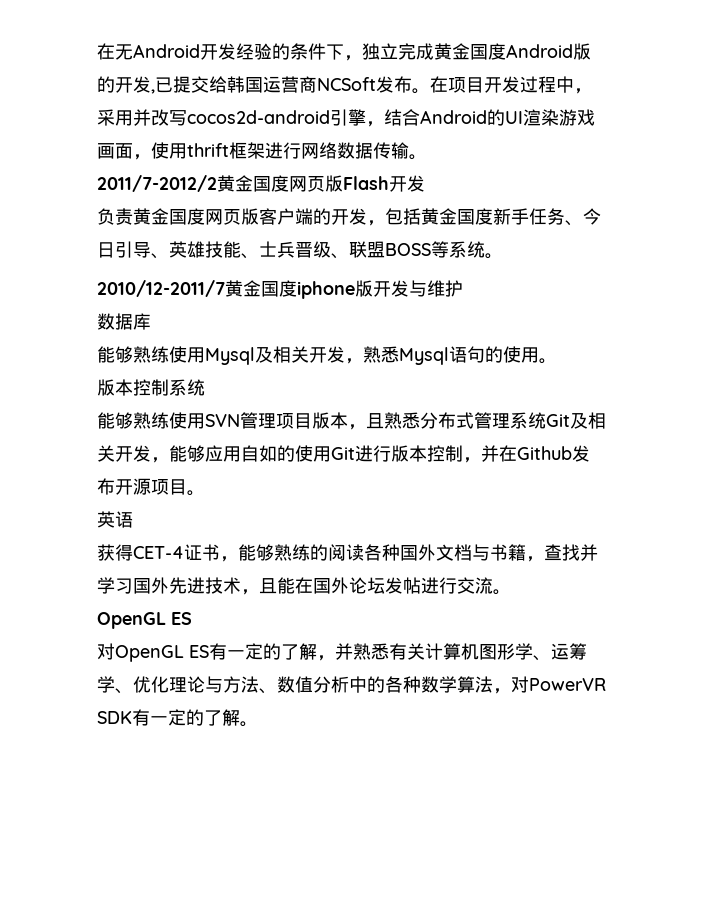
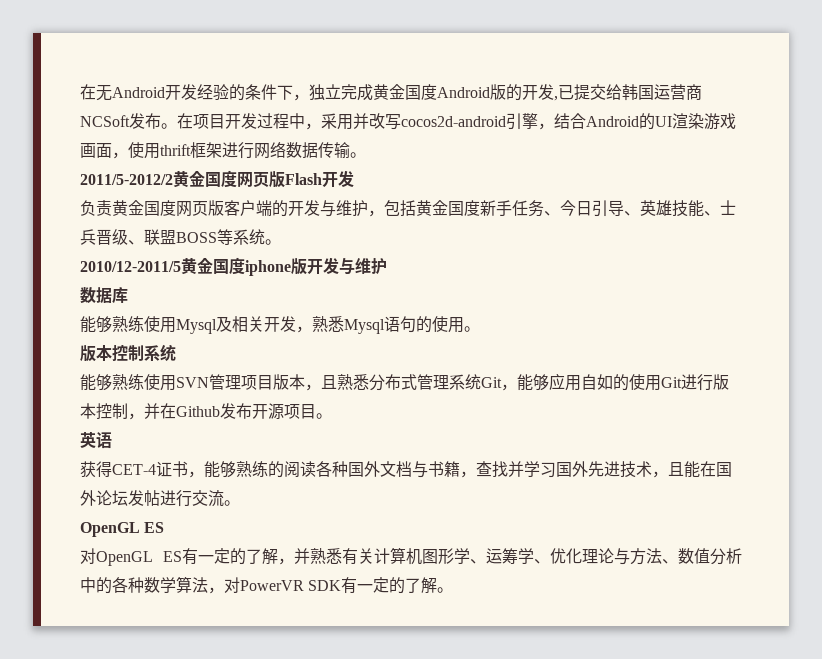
- 2011/7-2012/2黄金国度网页版Flash开发
+ 2011/5-2012/2黄金国度网页版Flash开发
- 负责黄金国度网页版客户端的开发，包括黄金国度新手任务、今日引导、英雄技能、士兵晋级、联盟BOSS等系统。
+ 负责黄金国度网页版客户端的开发与维护，包括黄金国度新手任务、今日引导、英雄技能、士兵晋级、联盟BOSS等系统。
- 2010/12-2011/7黄金国度iphone版开发与维护
+ 2010/12-2011/5黄金国度iphone版开发与维护
- 能够熟练使用SVN管理项目版本，且熟悉分布式管理系统Git及相关开发，能够应用自如的使用Git进行版本控制，并在Github发布开源项目。
+ 能够熟练使用SVN管理项目版本，且熟悉分布式管理系统Git，能够应用自如的使用Git进行版本控制，并在Github发布开源项目。

